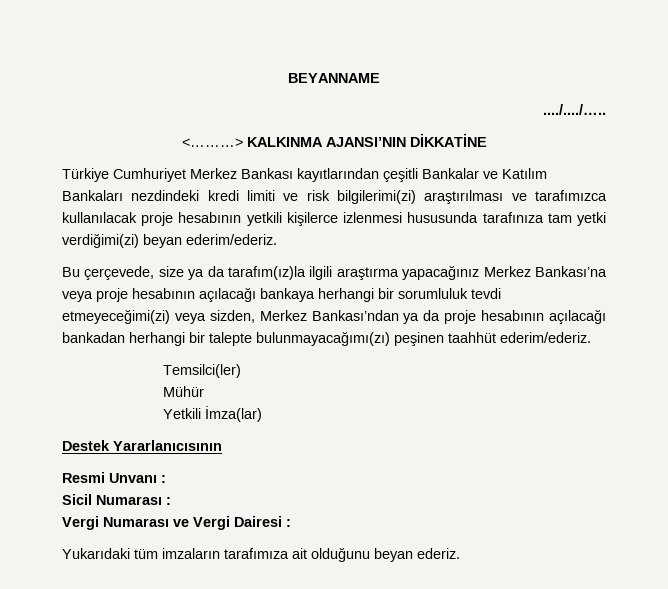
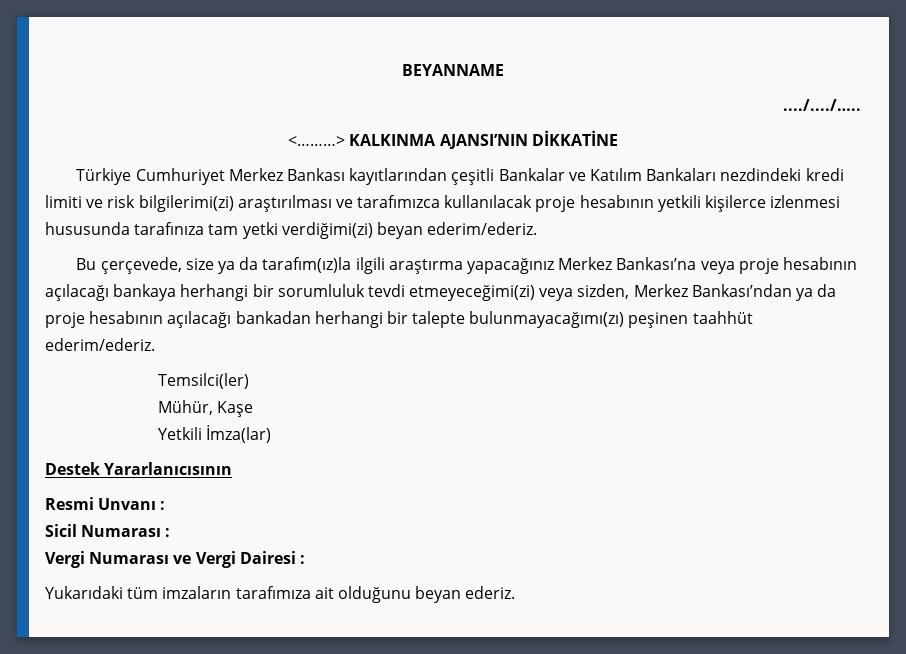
- Mühür
+ Mühür, Kaşe

